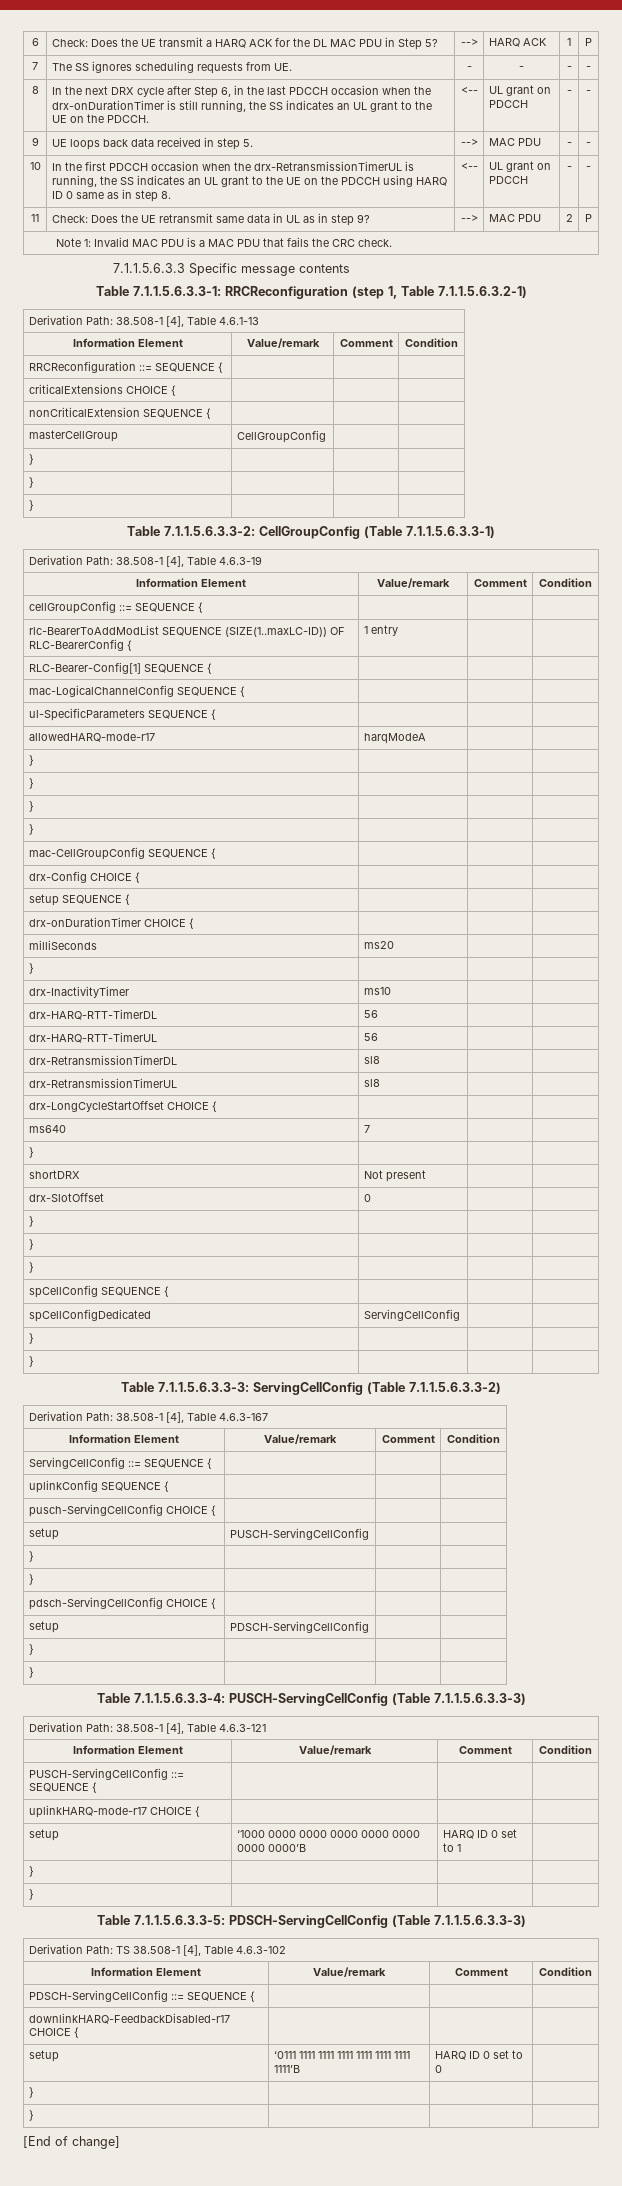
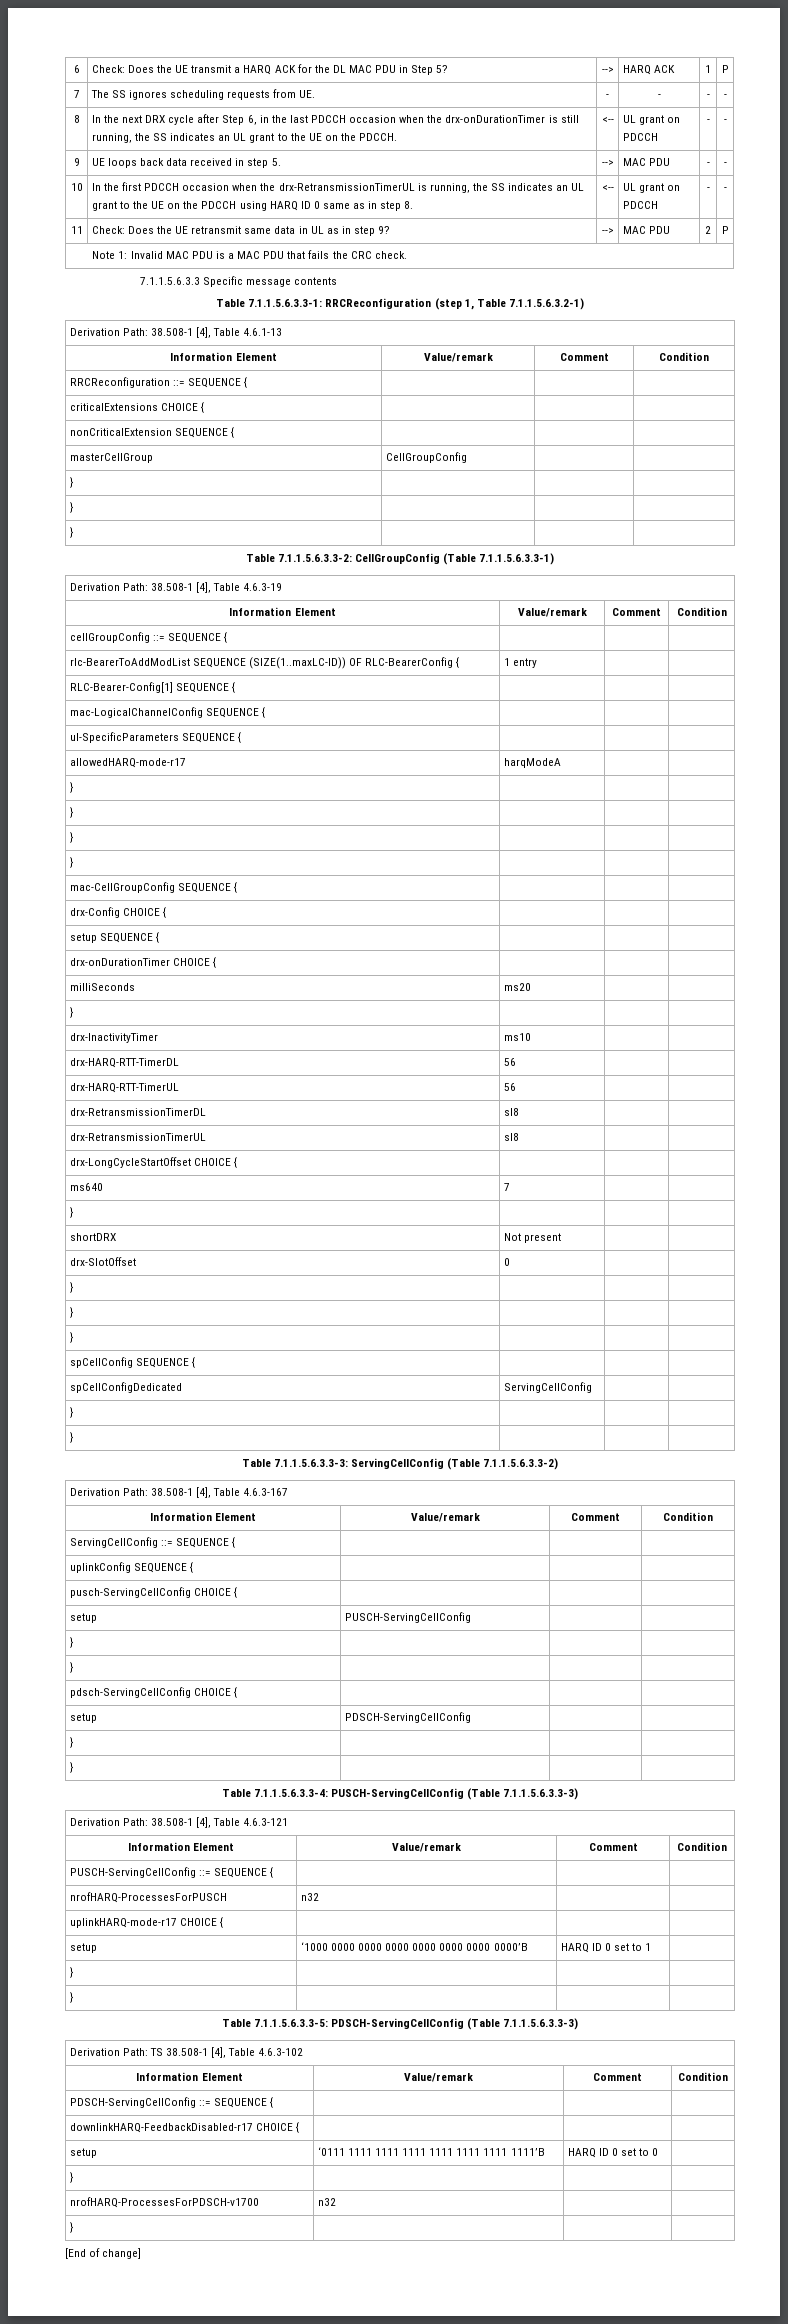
+ nrofHARQ-ProcessesForPUSCH | n32 | |
+ nrofHARQ-ProcessesForPDSCH-v1700 | n32 | |

